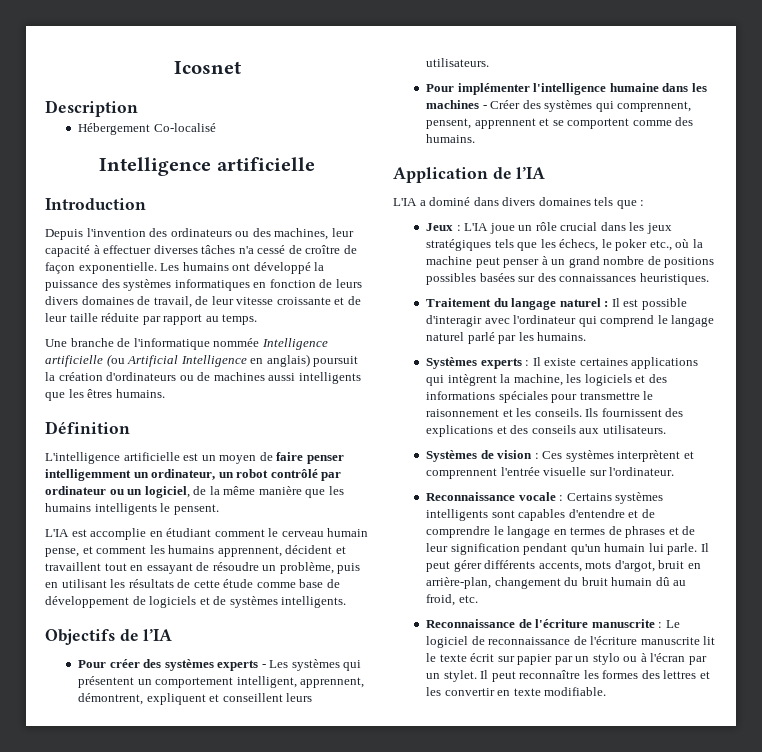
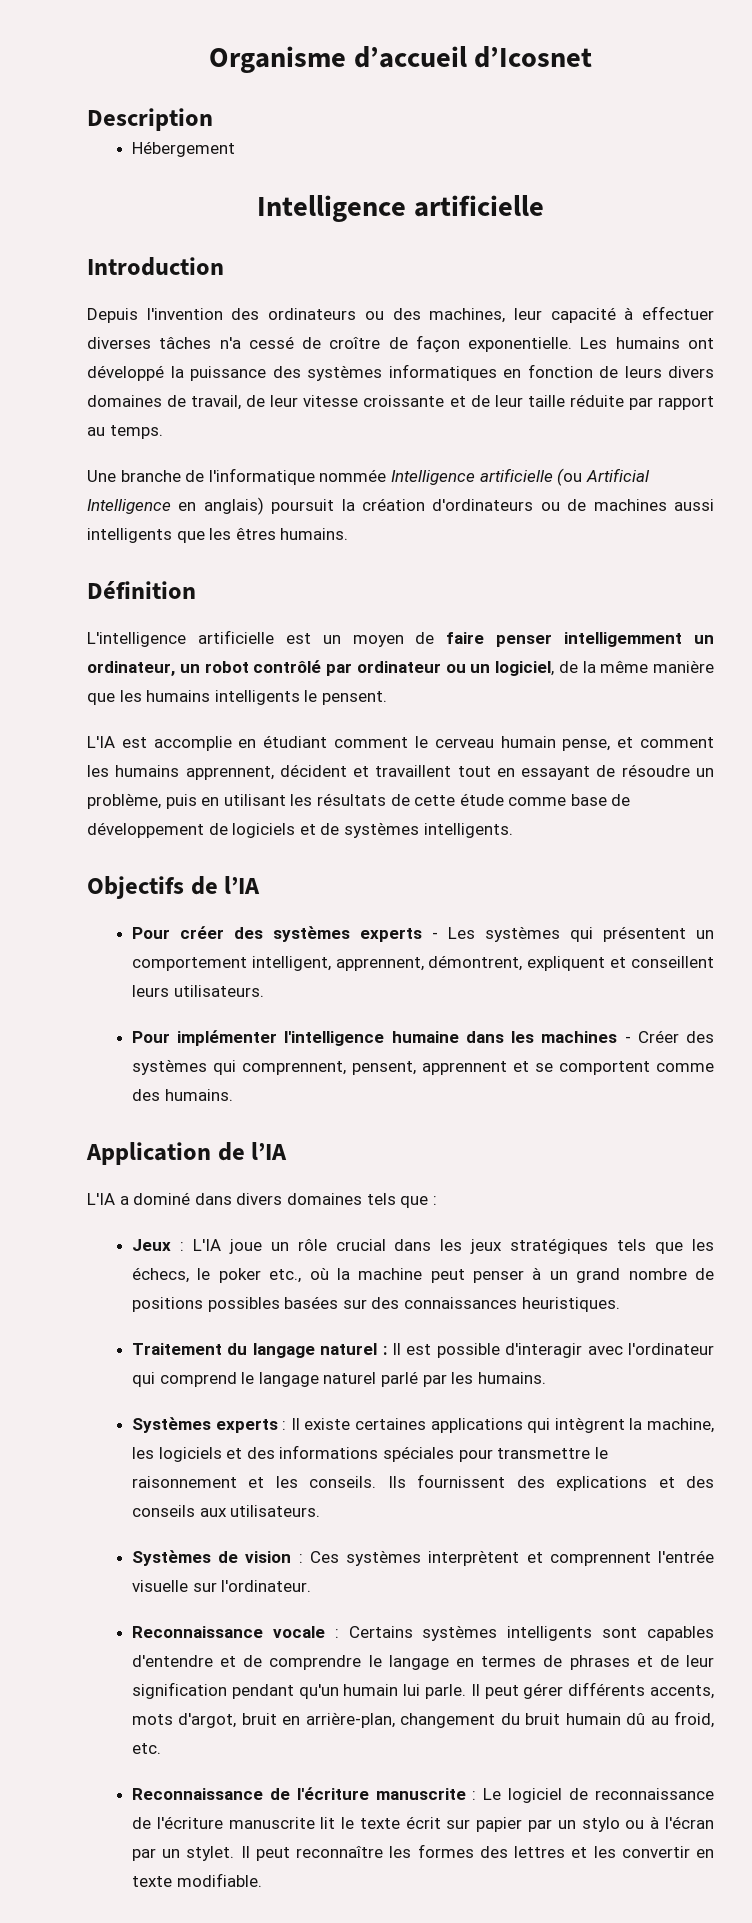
- Icosnet
+ Organisme d’accueil d’Icosnet
- Hébergement Co-localisé
+ Hébergement

